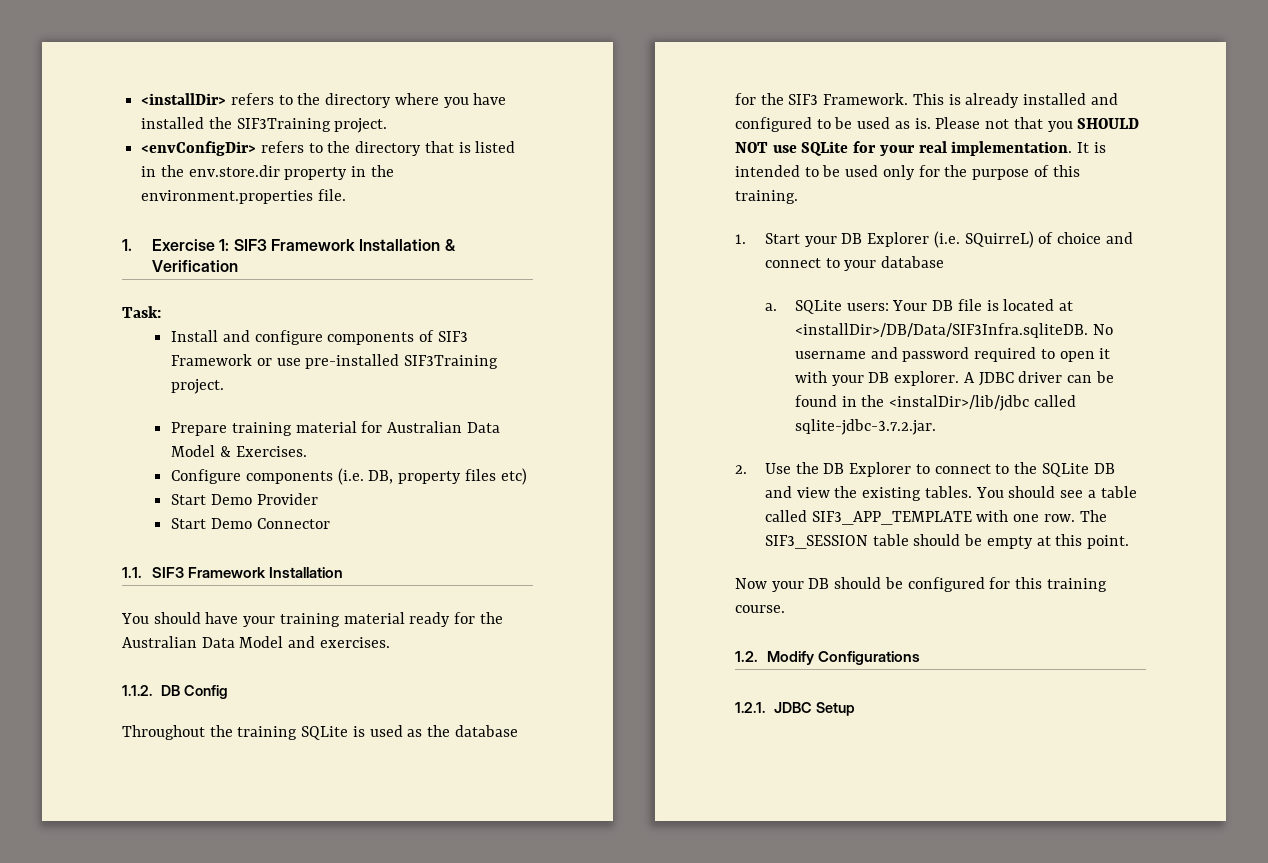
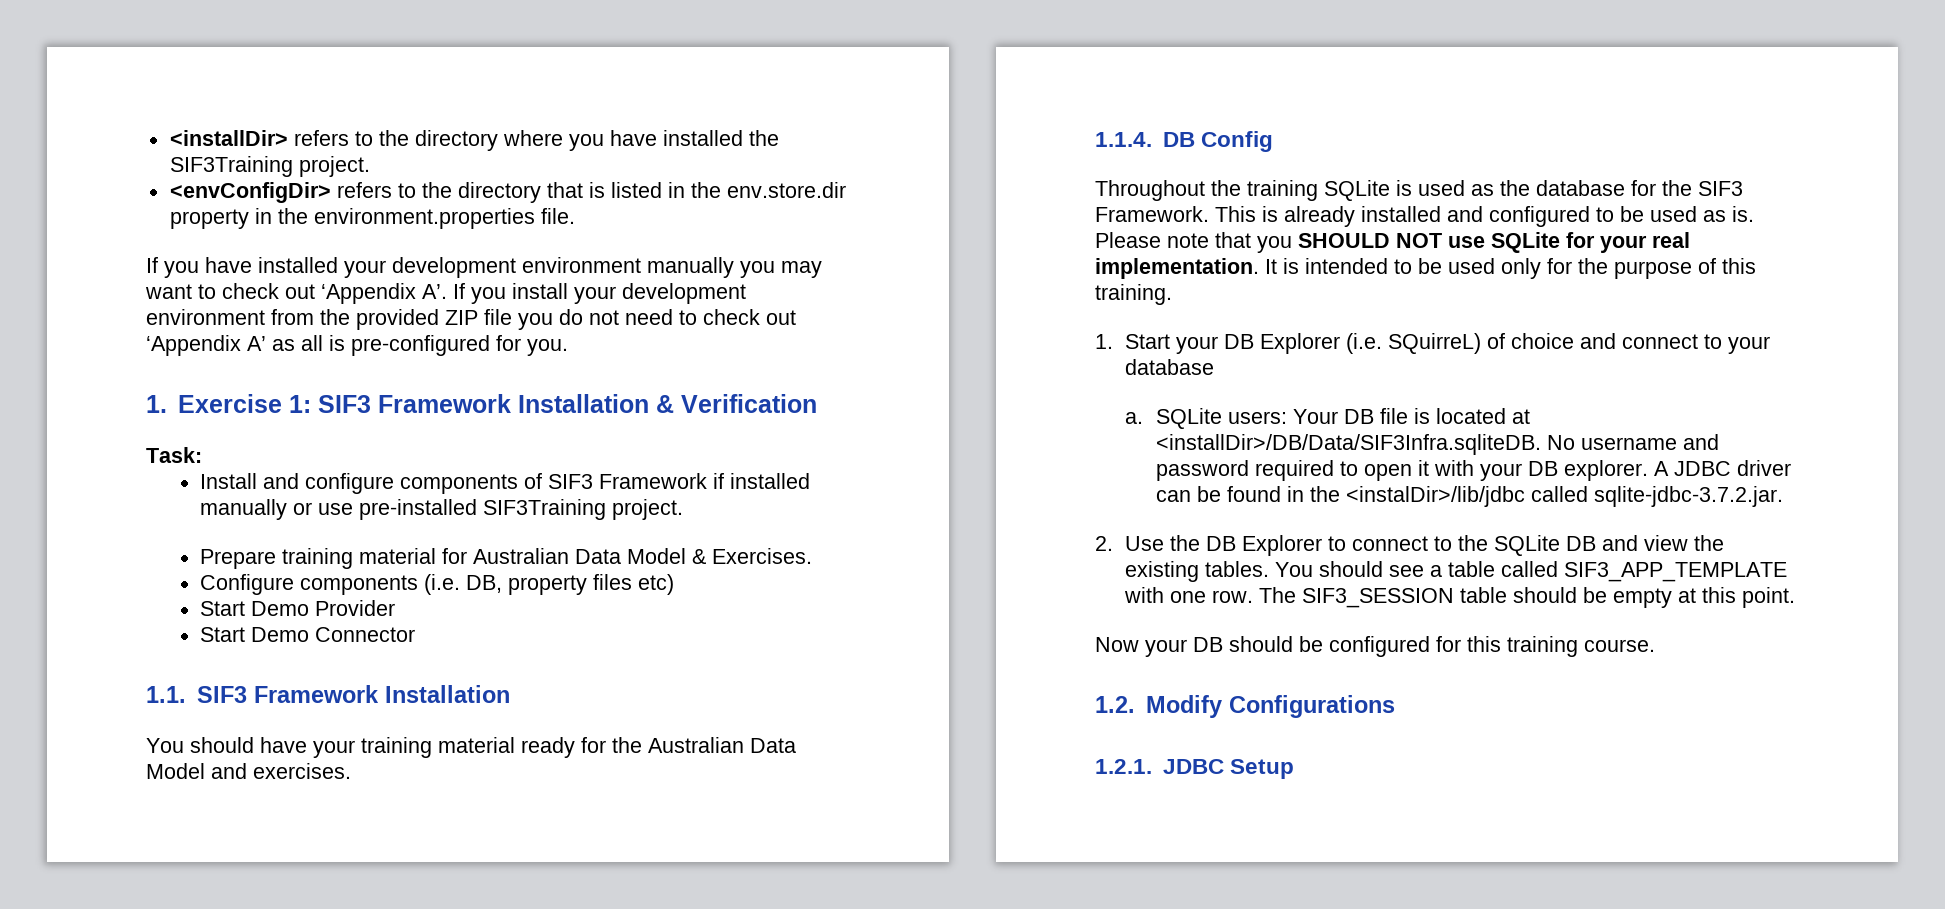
+ If you have installed your development environment manually you may want to check out ‘Appendix A’. If you install your development environment from the provided ZIP file you do not need to check out ‘Appendix A’ as all is pre-configured for you.
- Install and configure components of SIF3 Framework or use pre-installed SIF3Training project.
+ Install and configure components of SIF3 Framework if installed manually or use pre-installed SIF3Training project.
- 1.1.2. DB Config
+ 1.1.4. DB Config
- Please not that you SHOULD NOT use SQLite for your real implementation.
+ Please note that you SHOULD NOT use SQLite for your real implementation.

